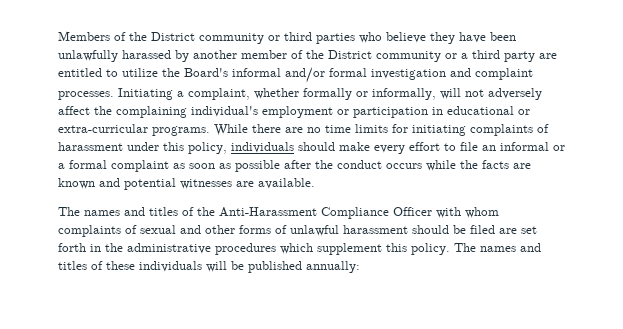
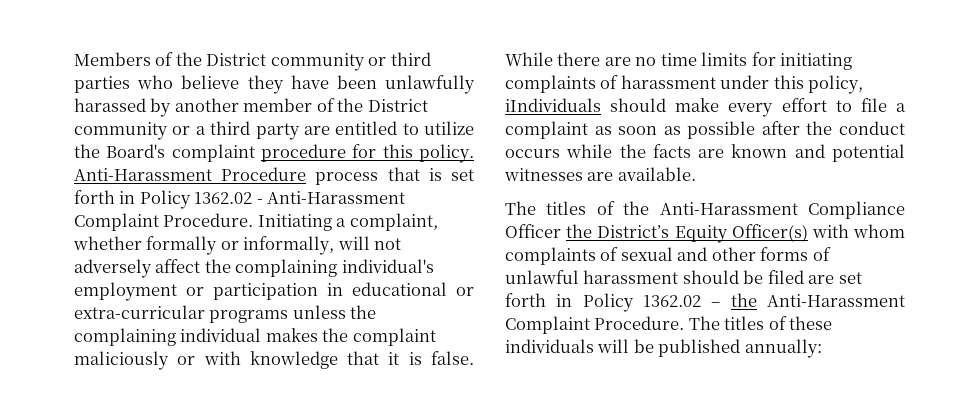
- Members of the District community or third parties who believe they have been unlawfully harassed by another member of the District community or a third party are entitled to utilize the Board's informal and/or formal investigation and complaint processes.
+ Members of the District community or third parties who believe they have been unlawfully harassed by another member of the District community or a third party are entitled to utilize the Board's complaint procedure for this policy. Anti-Harassment Procedure process that is set forth in Policy 1362.02 - Anti-Harassment Complaint Procedure.
- Initiating a complaint, whether formally or informally, will not adversely affect the complaining individual's employment or participation in educational or extra-curricular programs.
+ Initiating a complaint, whether formally or informally, will not adversely affect the complaining individual's employment or participation in educational or extra-curricular programs unless the complaining individual makes the complaint maliciously or with knowledge that it is false.
- While there are no time limits for initiating complaints of harassment under this policy, individuals should make every effort to file an informal or a formal complaint as soon as possible after the conduct occurs while the facts are known and potential witnesses are available.
+ While there are no time limits for initiating complaints of harassment under this policy, iIndividuals should make every effort to file a complaint as soon as possible after the conduct occurs while the facts are known and potential witnesses are available.
- The names and titles of the Anti-Harassment Compliance Officer with whom complaints of sexual and other forms of unlawful harassment should be filed are set forth in the administrative procedures which supplement this policy. The names and titles of these individuals will be published annually:
+ The titles of the Anti-Harassment Compliance Officer the District’s Equity Officer(s) with whom complaints of sexual and other forms of unlawful harassment should be filed are set forth in Policy 1362.02 – the Anti-Harassment Complaint Procedure. The titles of these individuals will be published annually:

